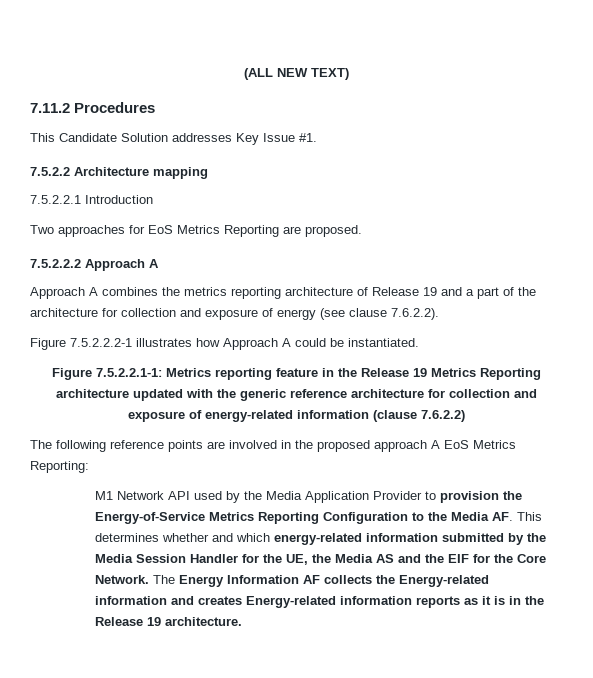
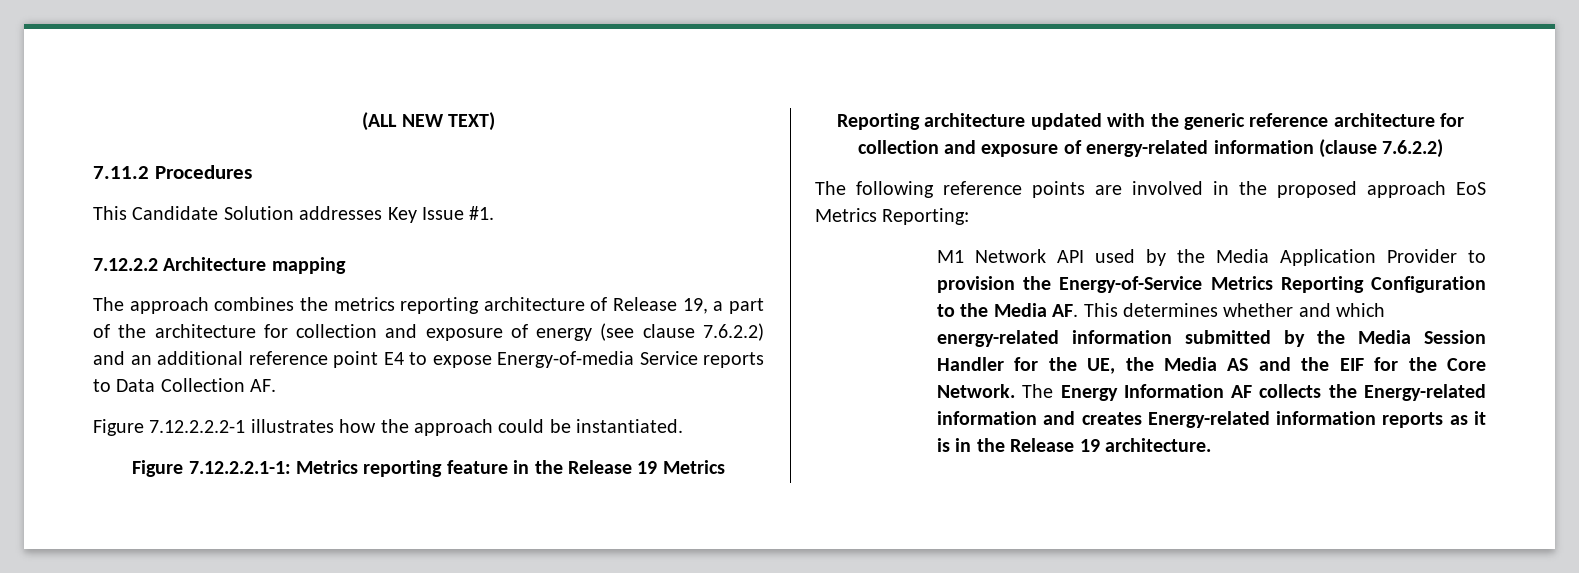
- 7.5.2.2 Architecture mapping
+ 7.12.2.2 Architecture mapping
- 7.5.2.2.1 Introduction
- Two approaches for EoS Metrics Reporting are proposed.
- 7.5.2.2.2 Approach A
- Approach A combines the metrics reporting architecture of Release 19 and a part of the architecture for collection and exposure of energy (see clause 7.6.2.2).
- Figure 7.5.2.2.2-1 illustrates how Approach A could be instantiated.
+ The approach combines the metrics reporting architecture of Release 19, a part of the architecture for collection and exposure of energy (see clause 7.6.2.2) and an additional reference point E4 to expose Energy-of-media Service reports to Data Collection AF.
+ Figure 7.12.2.2.2-1 illustrates how the approach could be instantiated.
- Figure 7.5.2.2.1-1: Metrics reporting feature in the Release 19 Metrics Reporting architecture updated with the generic reference architecture for collection and exposure of energy-related information (clause 7.6.2.2)
+ Figure 7.12.2.2.1-1: Metrics reporting feature in the Release 19 Metrics Reporting architecture updated with the generic reference architecture for collection and exposure of energy-related information (clause 7.6.2.2)
- The following reference points are involved in the proposed approach A EoS Metrics Reporting:
+ The following reference points are involved in the proposed approach EoS Metrics Reporting:

